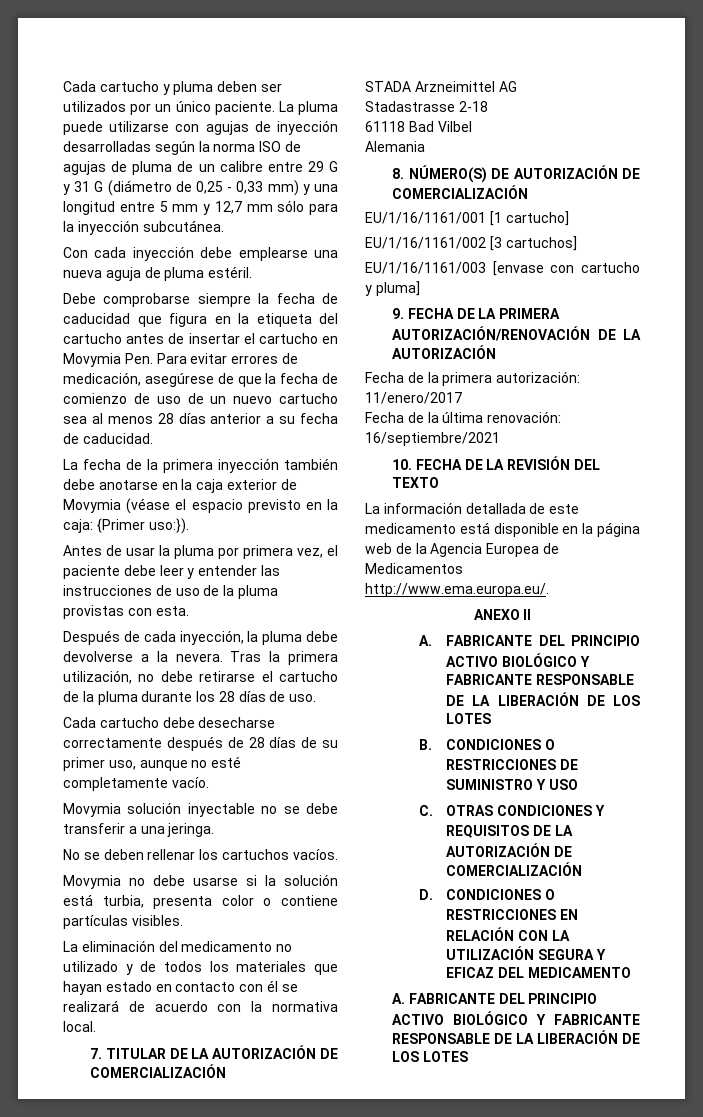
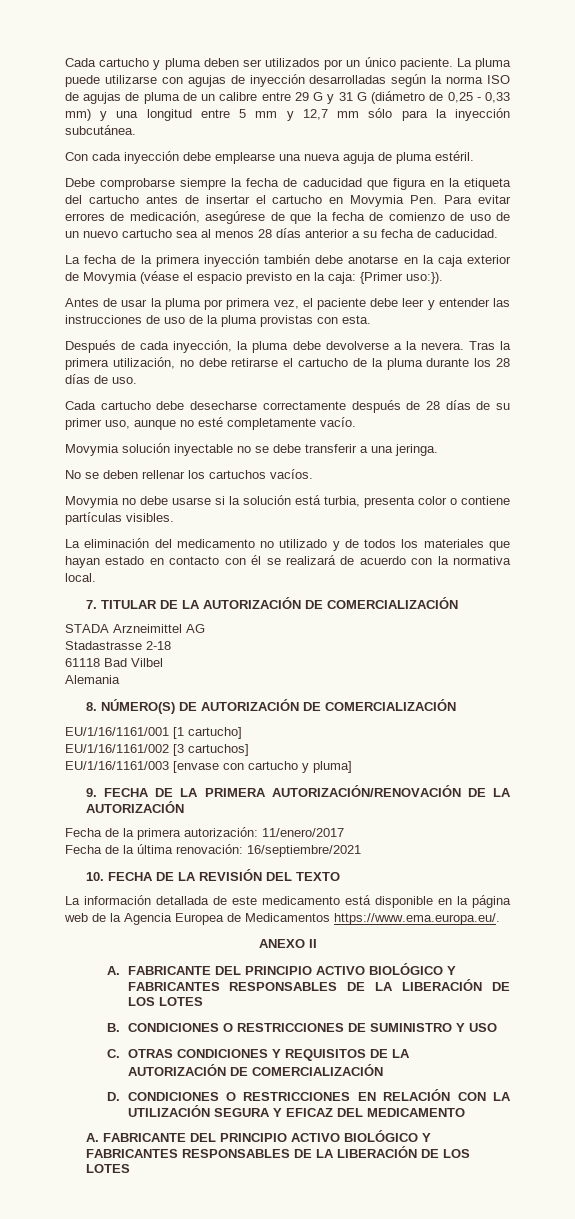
- La información detallada de este medicamento está disponible en la página web de la Agencia Europea de Medicamentos http://www.ema.europa.eu/.
+ La información detallada de este medicamento está disponible en la página web de la Agencia Europea de Medicamentos https://www.ema.europa.eu/.
  ANEXO II
- A. FABRICANTE DEL PRINCIPIO ACTIVO BIOLÓGICO Y FABRICANTE RESPONSABLE DE LA LIBERACIÓN DE LOS LOTES
+ A. FABRICANTE DEL PRINCIPIO ACTIVO BIOLÓGICO Y FABRICANTES RESPONSABLES DE LA LIBERACIÓN DE LOS LOTES
  D. CONDICIONES O RESTRICCIONES EN RELACIÓN CON LA UTILIZACIÓN SEGURA Y EFICAZ DEL MEDICAMENTO
- A. FABRICANTE DEL PRINCIPIO ACTIVO BIOLÓGICO Y FABRICANTE RESPONSABLE DE LA LIBERACIÓN DE LOS LOTES
+ A. FABRICANTE DEL PRINCIPIO ACTIVO BIOLÓGICO Y FABRICANTES RESPONSABLES DE LA LIBERACIÓN DE LOS LOTES

